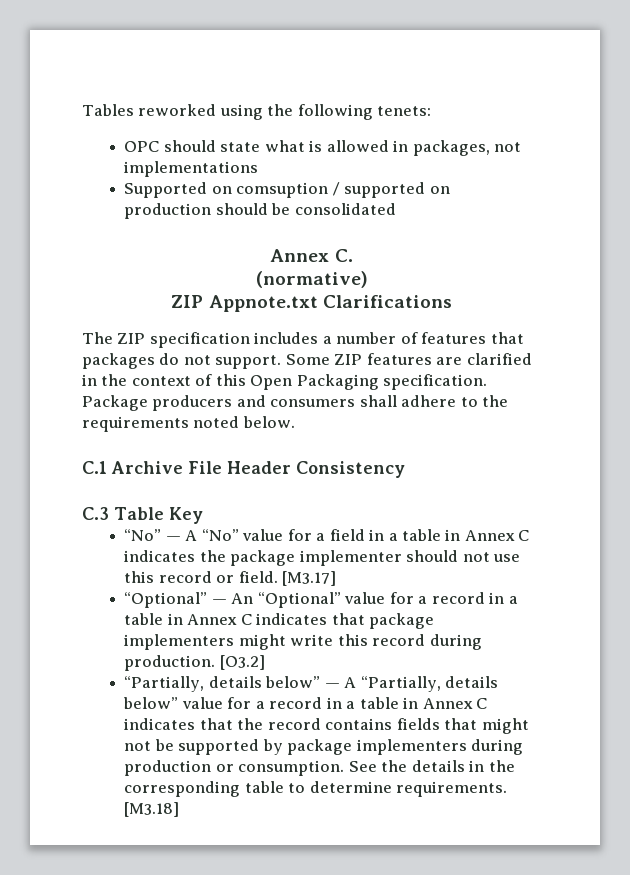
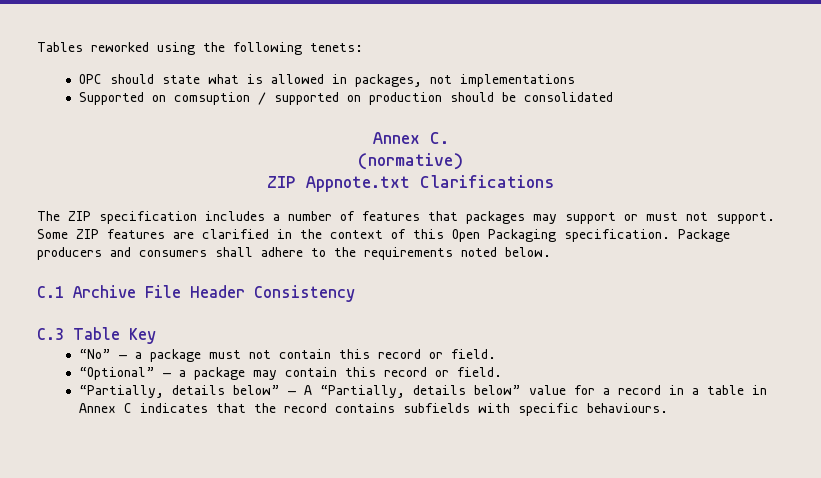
- The ZIP specification includes a number of features that packages do not support.
+ The ZIP specification includes a number of features that packages may support or must not support.
- “No” — A “No” value for a field in a table in Annex C indicates the package implementer should not use this record or field. [M3.17]
+ “No” — a package must not contain this record or field.
- “Optional” — An “Optional” value for a record in a table in Annex C indicates that package implementers might write this record during production. [O3.2]
+ “Optional” — a package may contain this record or field.
- “Partially, details below” — A “Partially, details below” value for a record in a table in Annex C indicates that the record contains fields that might not be supported by package implementers during production or consumption. See the details in the corresponding table to determine requirements. [M3.18]
+ “Partially, details below” — A “Partially, details below” value for a record in a table in Annex C indicates that the record contains subfields with specific behaviours.

